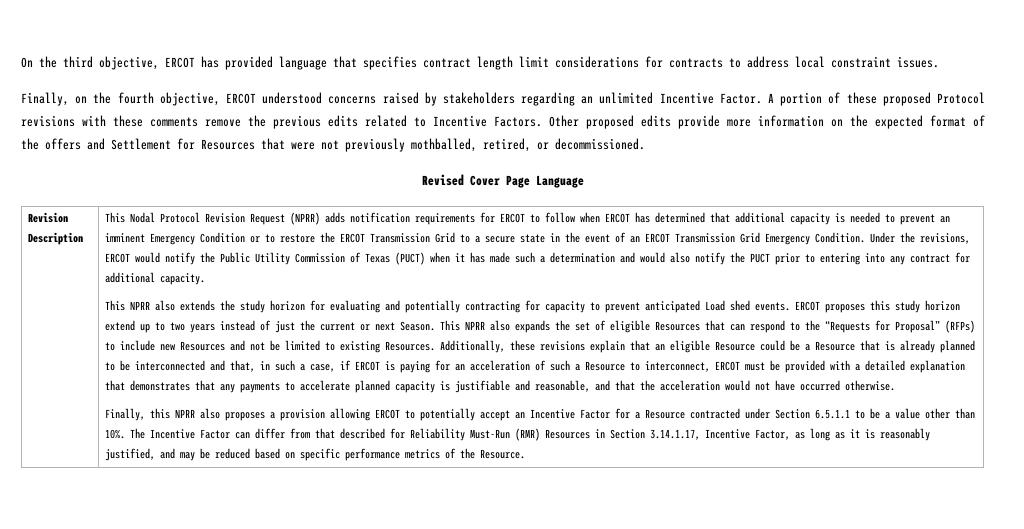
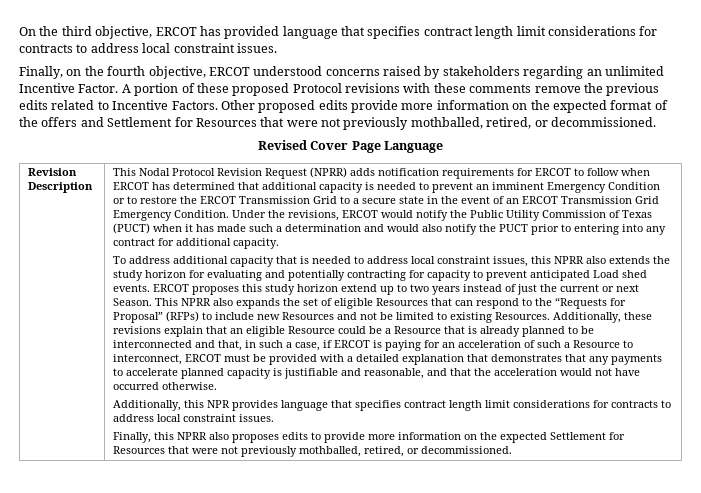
- This NPRR also extends the study horizon for evaluating and potentially contracting for capacity to prevent anticipated Load shed events.
+ To address additional capacity that is needed to address local constraint issues, this NPRR also extends the study horizon for evaluating and potentially contracting for capacity to prevent anticipated Load shed events.
+ Additionally, this NPR provides language that specifies contract length limit considerations for contracts to address local constraint issues.
- Finally, this NPRR also proposes a provision allowing ERCOT to potentially accept an Incentive Factor for a Resource contracted under Section 6.5.1.1 to be a value other than 10%. The Incentive Factor can differ from that described for Reliability Must-Run (RMR) Resources in Section 3.14.1.17, Incentive Factor, as long as it is reasonably justified, and may be reduced based on specific performance metrics of the Resource.
+ Finally, this NPRR also proposes edits to provide more information on the expected Settlement for Resources that were not previously mothballed, retired, or decommissioned.

